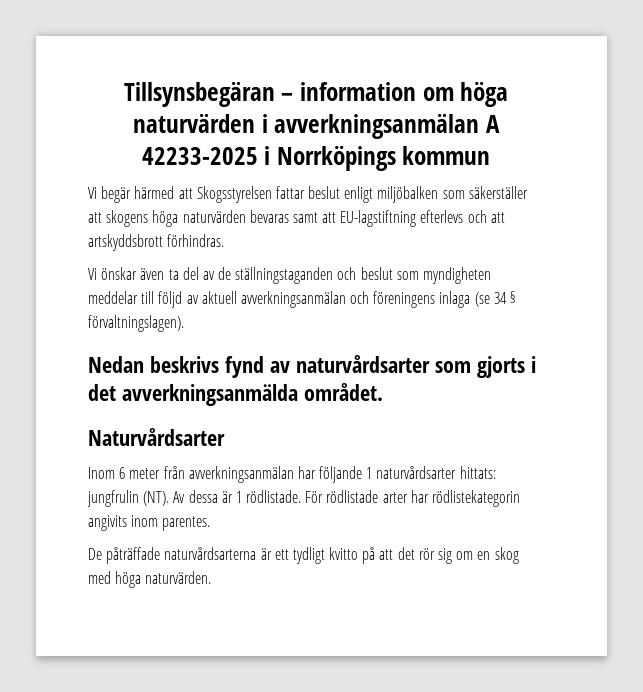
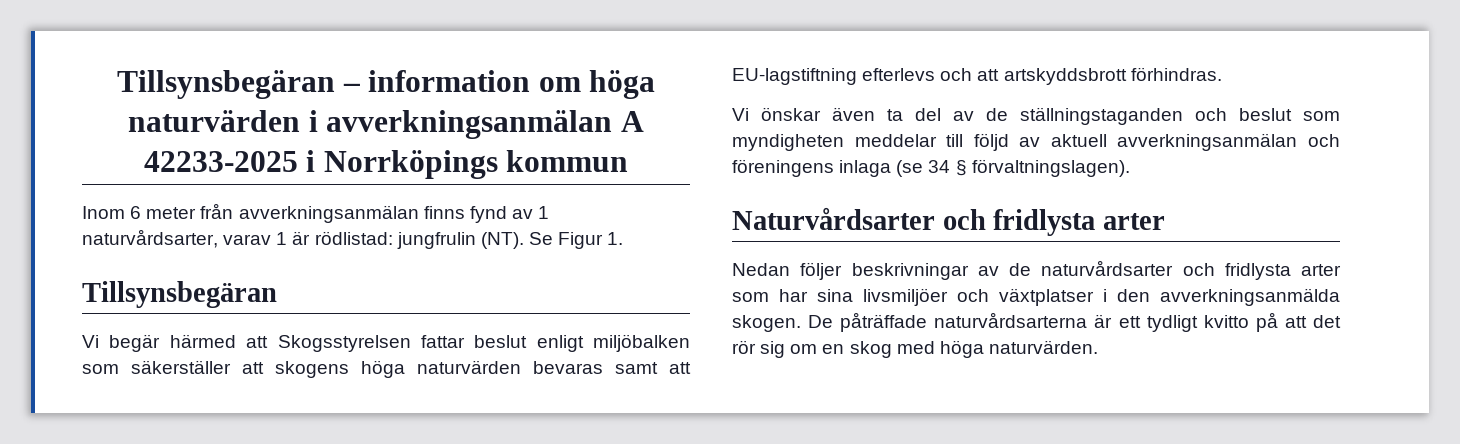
+ Inom 6 meter från avverkningsanmälan finns fynd av 1 naturvårdsarter, varav 1 är rödlistad: jungfrulin (NT). Se Figur 1.
+ Tillsynsbegäran
- Nedan beskrivs fynd av naturvårdsarter som gjorts i det avverkningsanmälda området.
- Naturvårdsarter
- Inom 6 meter från avverkningsanmälan har följande 1 naturvårdsarter hittats: jungfrulin (NT). Av dessa är 1 rödlistade. För rödlistade arter har rödlistekategorin angivits inom parentes.
- De påträffade naturvårdsarterna är ett tydligt kvitto på att det rör sig om en skog med höga naturvärden.
+ Naturvårdsarter och fridlysta arter
+ Nedan följer beskrivningar av de naturvårdsarter och fridlysta arter som har sina livsmiljöer och växtplatser i den avverkningsanmälda skogen. De påträffade naturvårdsarterna är ett tydligt kvitto på att det rör sig om en skog med höga naturvärden.

